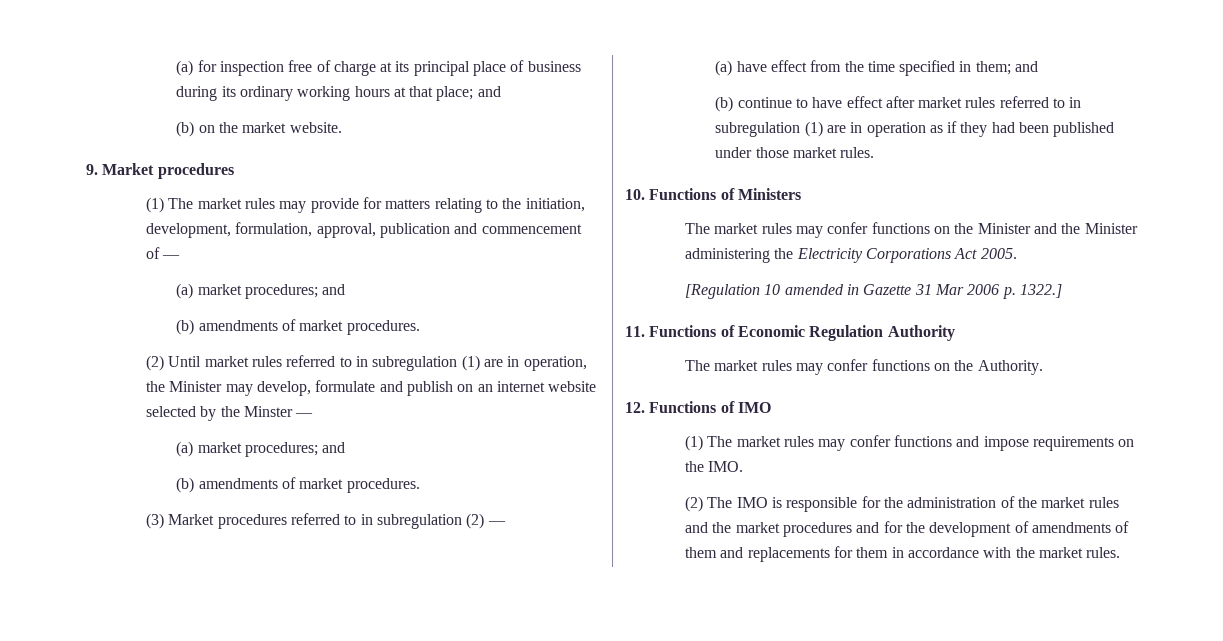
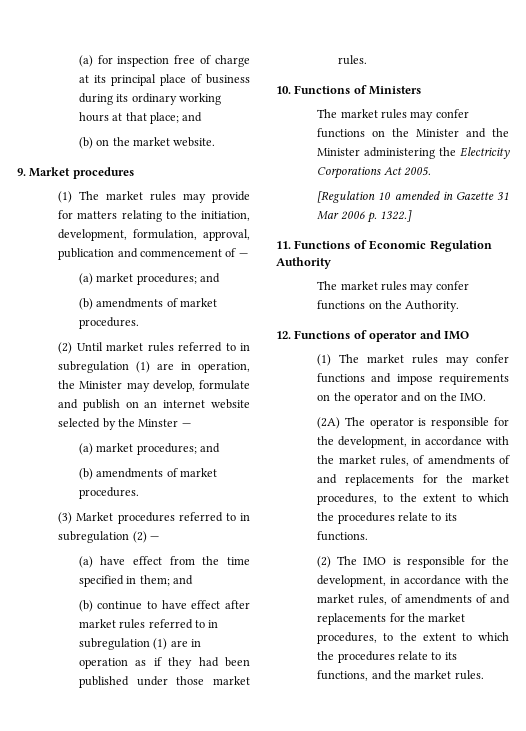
- 12. Functions of IMO
+ 12. Functions of operator and IMO
- (1) The market rules may confer functions and impose requirements on the IMO.
+ (1) The market rules may confer functions and impose requirements on the operator and on the IMO.
+ (2A) The operator is responsible for the development, in accordance with the market rules, of amendments of and replacements for the market procedures, to the extent to which the procedures relate to its functions.
- (2) The IMO is responsible for the administration of the market rules and the market procedures and for the development of amendments of them and replacements for them in accordance with the market rules.
+ (2) The IMO is responsible for the development, in accordance with the market rules, of amendments of and replacements for the market procedures, to the extent to which the procedures relate to its functions, and the market rules.

